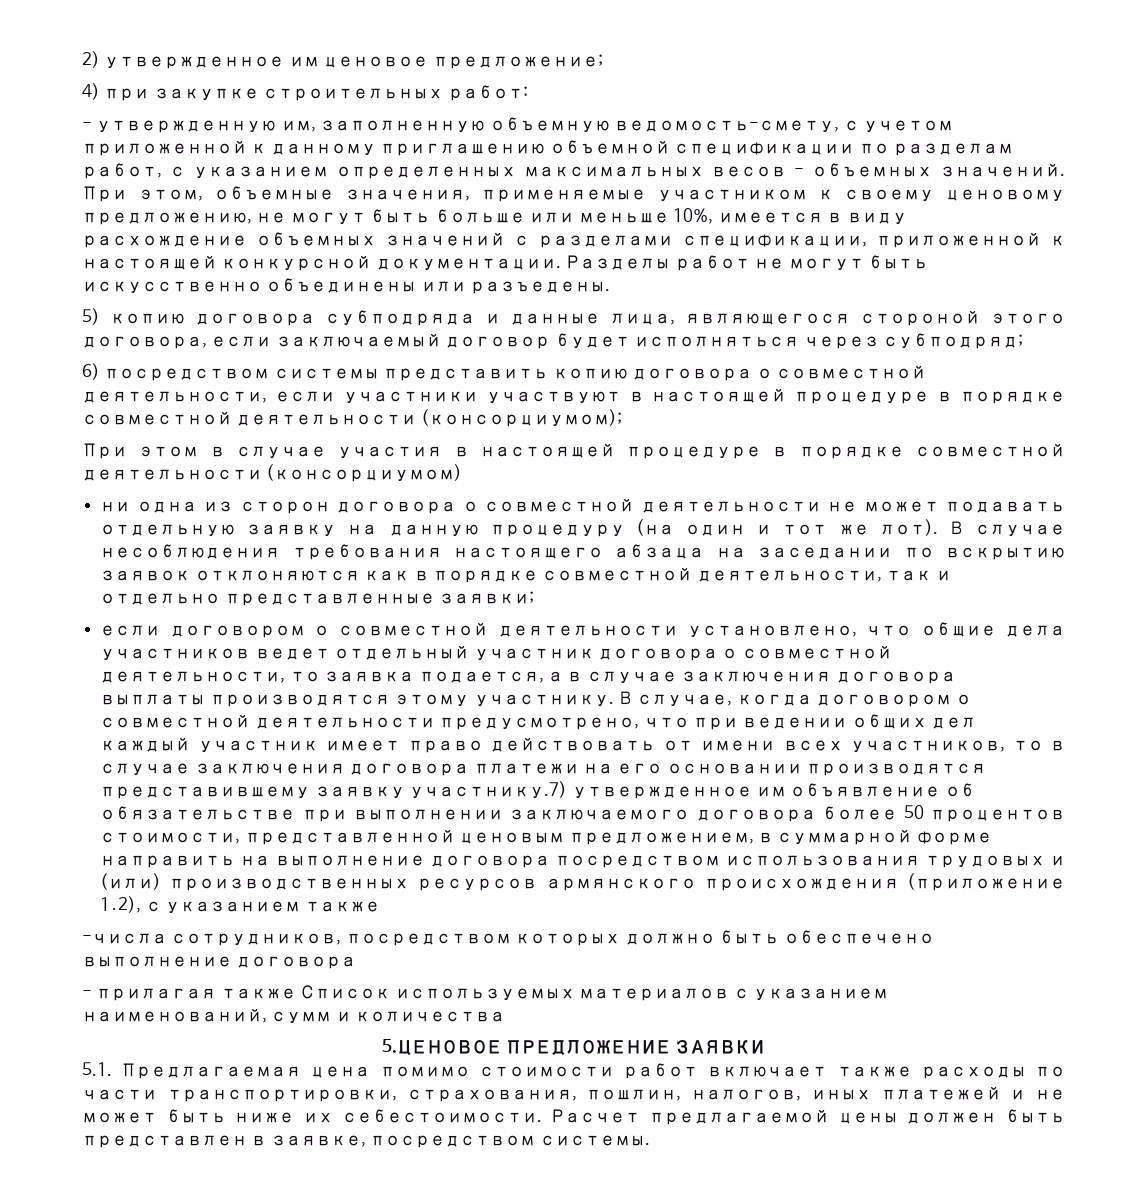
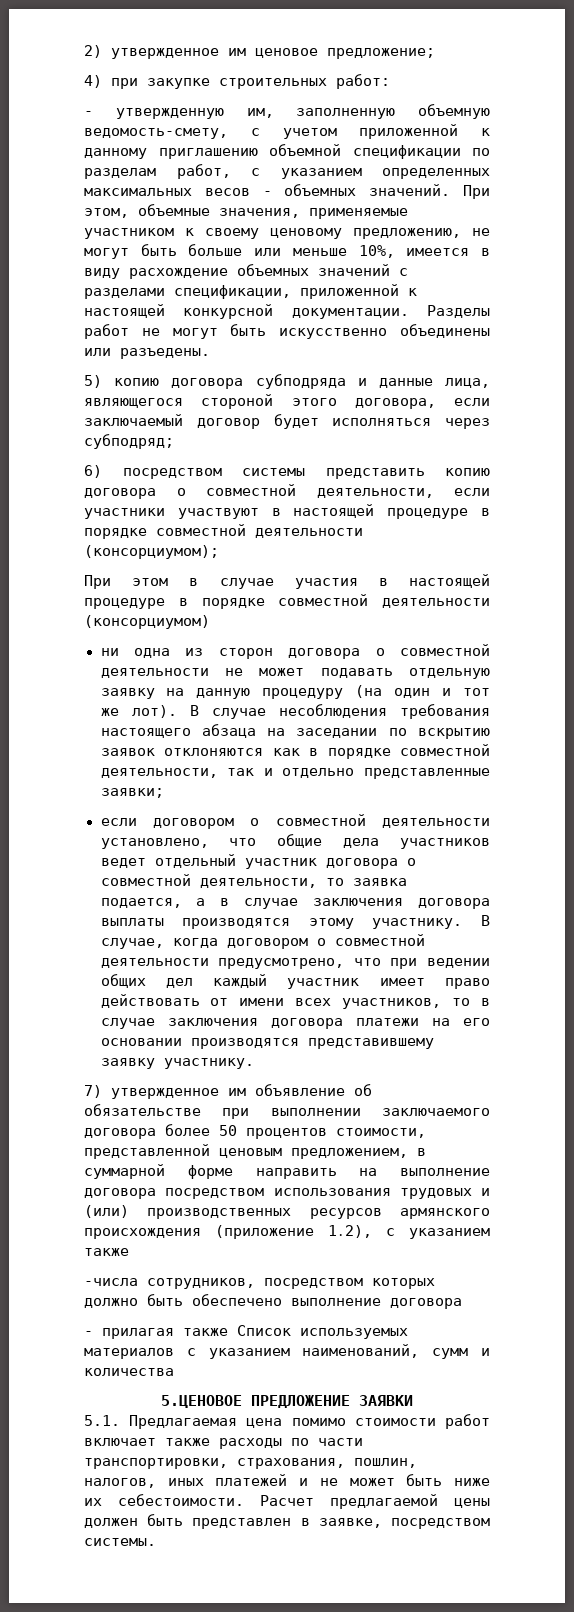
- В случае, когда договором о совместной деятельности предусмотрено, что при ведении общих дел каждый участник имеет право действовать от имени всех участников, то в случае заключения договора платежи на его основании производятся представившему заявку участнику.7) утвержденное им объявление об обязательстве при выполнении заключаемого договора более 50 процентов стоимости, представленной ценовым предложением, в суммарной форме направить на выполнение договора посредством использования трудовых и (или) производственных ресурсов армянского происхождения (приложение 1․2), с указанием также
+ В случае, когда договором о совместной деятельности предусмотрено, что при ведении общих дел каждый участник имеет право действовать от имени всех участников, то в случае заключения договора платежи на его основании производятся представившему заявку участнику.
+ 7) утвержденное им объявление об обязательстве при выполнении заключаемого договора более 50 процентов стоимости, представленной ценовым предложением, в суммарной форме направить на выполнение договора посредством использования трудовых и (или) производственных ресурсов армянского происхождения (приложение 1․2), с указанием также

